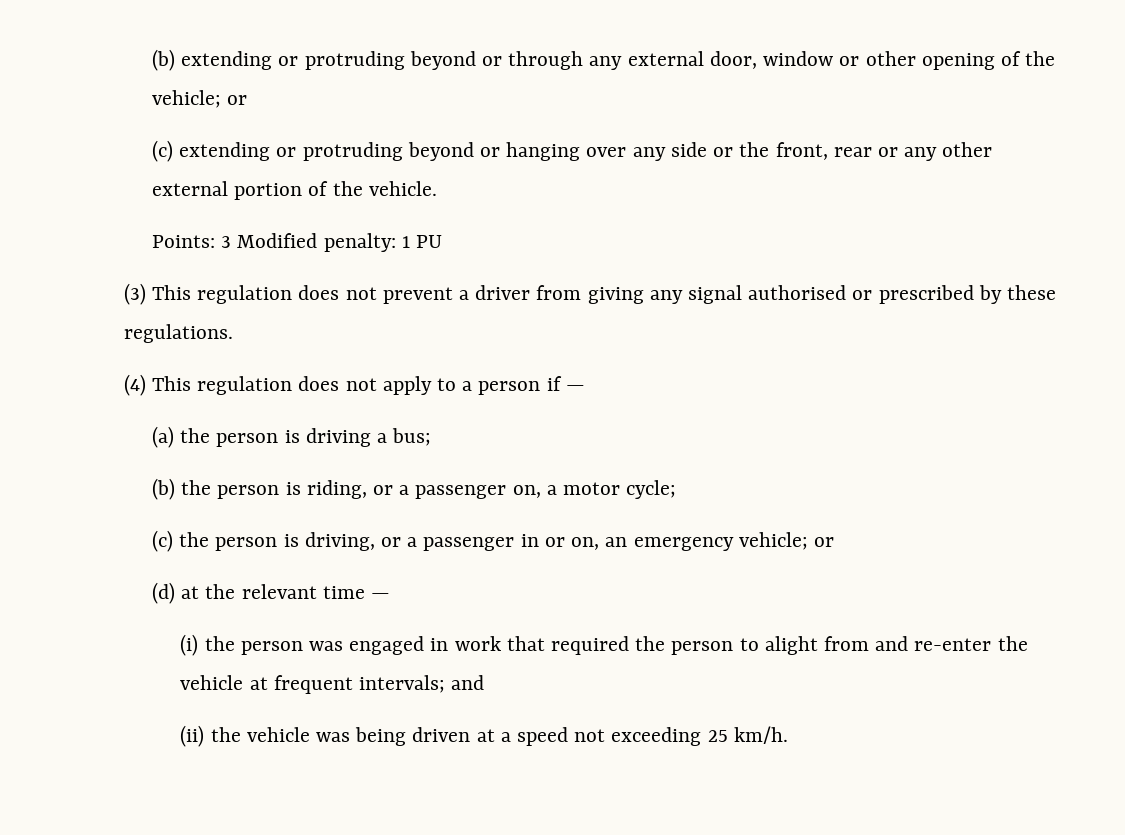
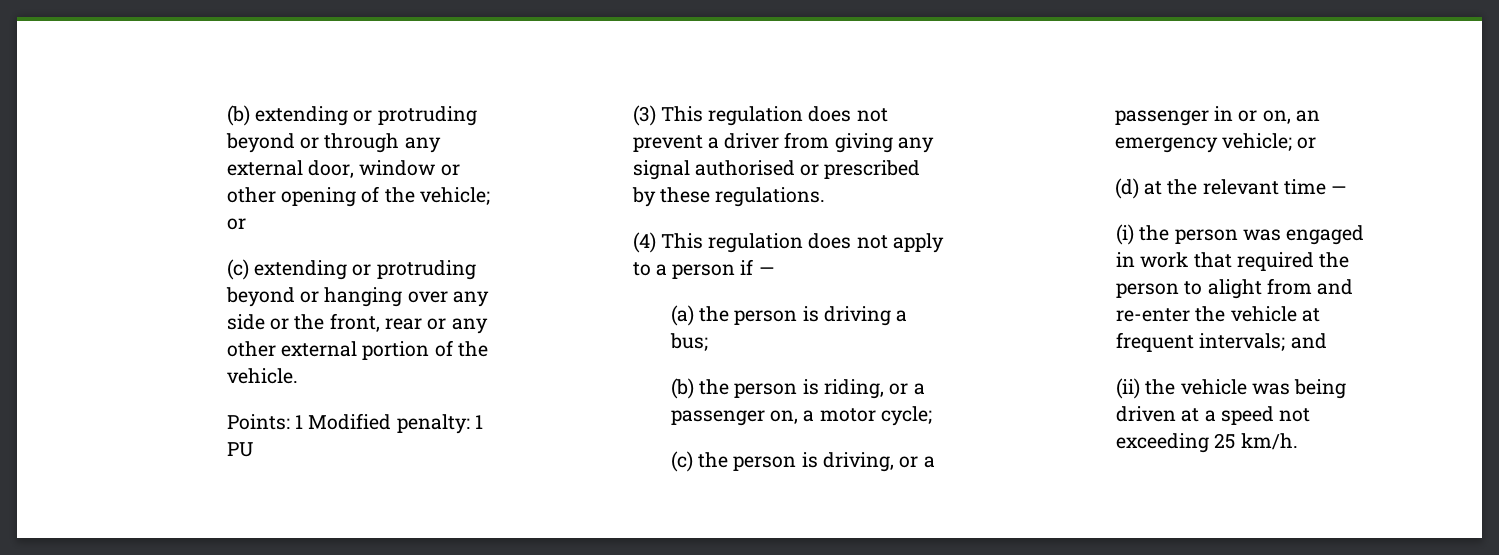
- Points: 3 Modified penalty: 1 PU
+ Points: 1 Modified penalty: 1 PU

